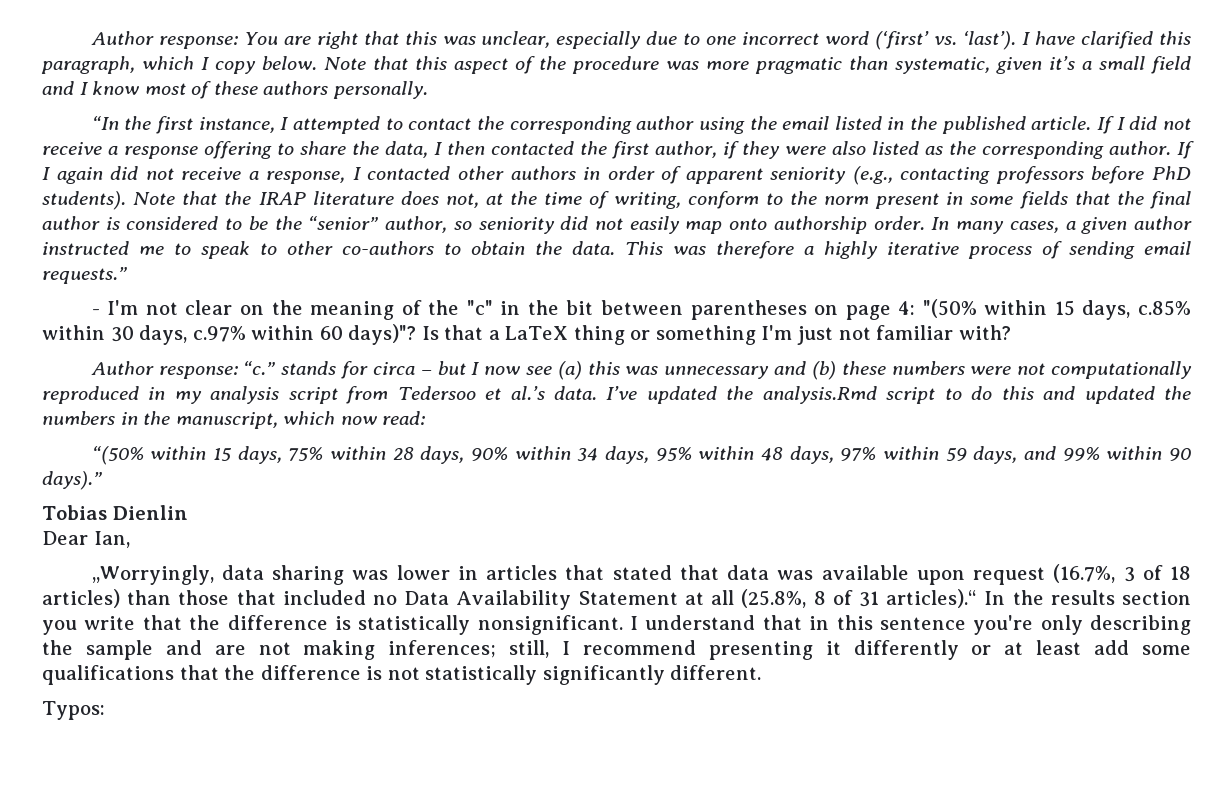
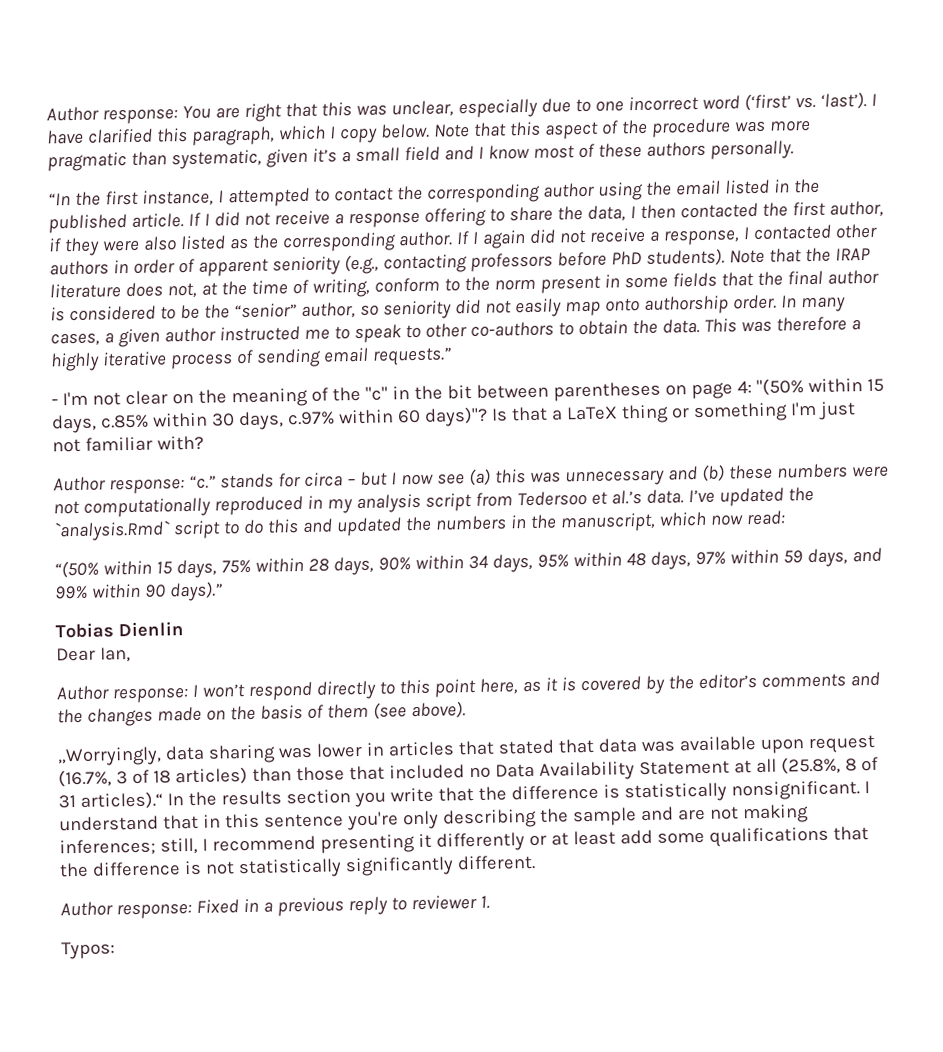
- I’ve updated the analysis.Rmd script to do this and updated the numbers in the manuscript, which now read:
+ I’ve updated the `analysis.Rmd` script to do this and updated the numbers in the manuscript, which now read:
+ Author response: I won’t respond directly to this point here, as it is covered by the editor’s comments and the changes made on the basis of them (see above).
+ Author response: Fixed in a previous reply to reviewer 1.

